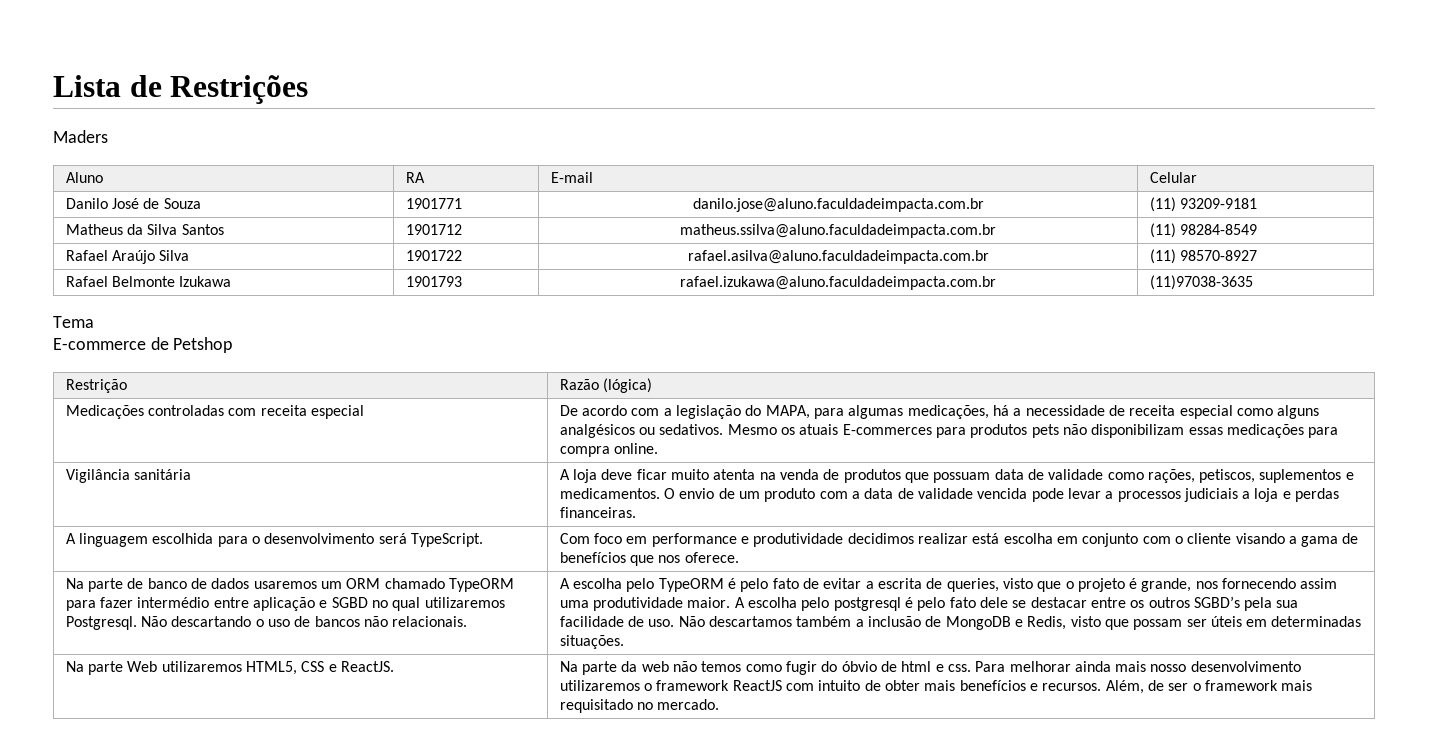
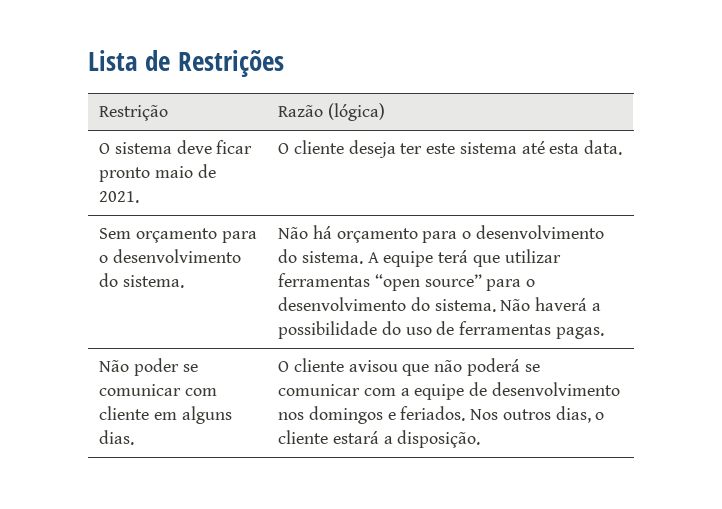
- Maders
- Aluno | RA | E-mail | Celular
- Danilo José de Souza | 1901771 | danilo.jose@aluno.faculdadeimpacta.com.br | (11) 93209-9181
- Matheus da Silva Santos | 1901712 | matheus.ssilva@aluno.faculdadeimpacta.com.br | (11) 98284-8549
- Rafael Araújo Silva | 1901722 | rafael.asilva@aluno.faculdadeimpacta.com.br | (11) 98570-8927
- Rafael Belmonte Izukawa | 1901793 | rafael.izukawa@aluno.faculdadeimpacta.com.br | (11)97038-3635
- Tema
- E-commerce de Petshop
  Restrição | Razão (lógica)
- Medicações controladas com receita especial | De acordo com a legislação do MAPA, para algumas medicações, há a necessidade de receita especial como alguns analgésicos ou sedativos. Mesmo os atuais E-commerces para produtos pets não disponibilizam essas medicações para compra online.
- Vigilância sanitária | A loja deve ficar muito atenta na venda de produtos que possuam data de validade como rações, petiscos, suplementos e medicamentos. O envio de um produto com a data de validade vencida pode levar a processos judiciais a loja e perdas financeiras.
- A linguagem escolhida para o desenvolvimento será TypeScript. | Com foco em performance e produtividade decidimos realizar está escolha em conjunto com o cliente visando a gama de benefícios que nos oferece.
- Na parte de banco de dados usaremos um ORM chamado TypeORM para fazer intermédio entre aplicação e SGBD no qual utilizaremos Postgresql. Não descartando o uso de bancos não relacionais. | A escolha pelo TypeORM é pelo fato de evitar a escrita de queries, visto que o projeto é grande, nos fornecendo assim uma produtividade maior. A escolha pelo postgresql é pelo fato dele se destacar entre os outros SGBD’s pela sua facilidade de uso. Não descartamos também a inclusão de MongoDB e Redis, visto que possam ser úteis em determinadas situações.
- Na parte Web utilizaremos HTML5, CSS e ReactJS. | Na parte da web não temos como fugir do óbvio de html e css. Para melhorar ainda mais nosso desenvolvimento utilizaremos o framework ReactJS com intuito de obter mais benefícios e recursos. Além, de ser o framework mais requisitado no mercado.
+ O sistema deve ficar pronto maio de 2021. | O cliente deseja ter este sistema até esta data.
+ Sem orçamento para o desenvolvimento do sistema. | Não há orçamento para o desenvolvimento do sistema. A equipe terá que utilizar ferramentas “open source” para o desenvolvimento do sistema. Não haverá a possibilidade do uso de ferramentas pagas.
+ Não poder se comunicar com cliente em alguns dias. | O cliente avisou que não poderá se comunicar com a equipe de desenvolvimento nos domingos e feriados. Nos outros dias, o cliente estará a disposição.

